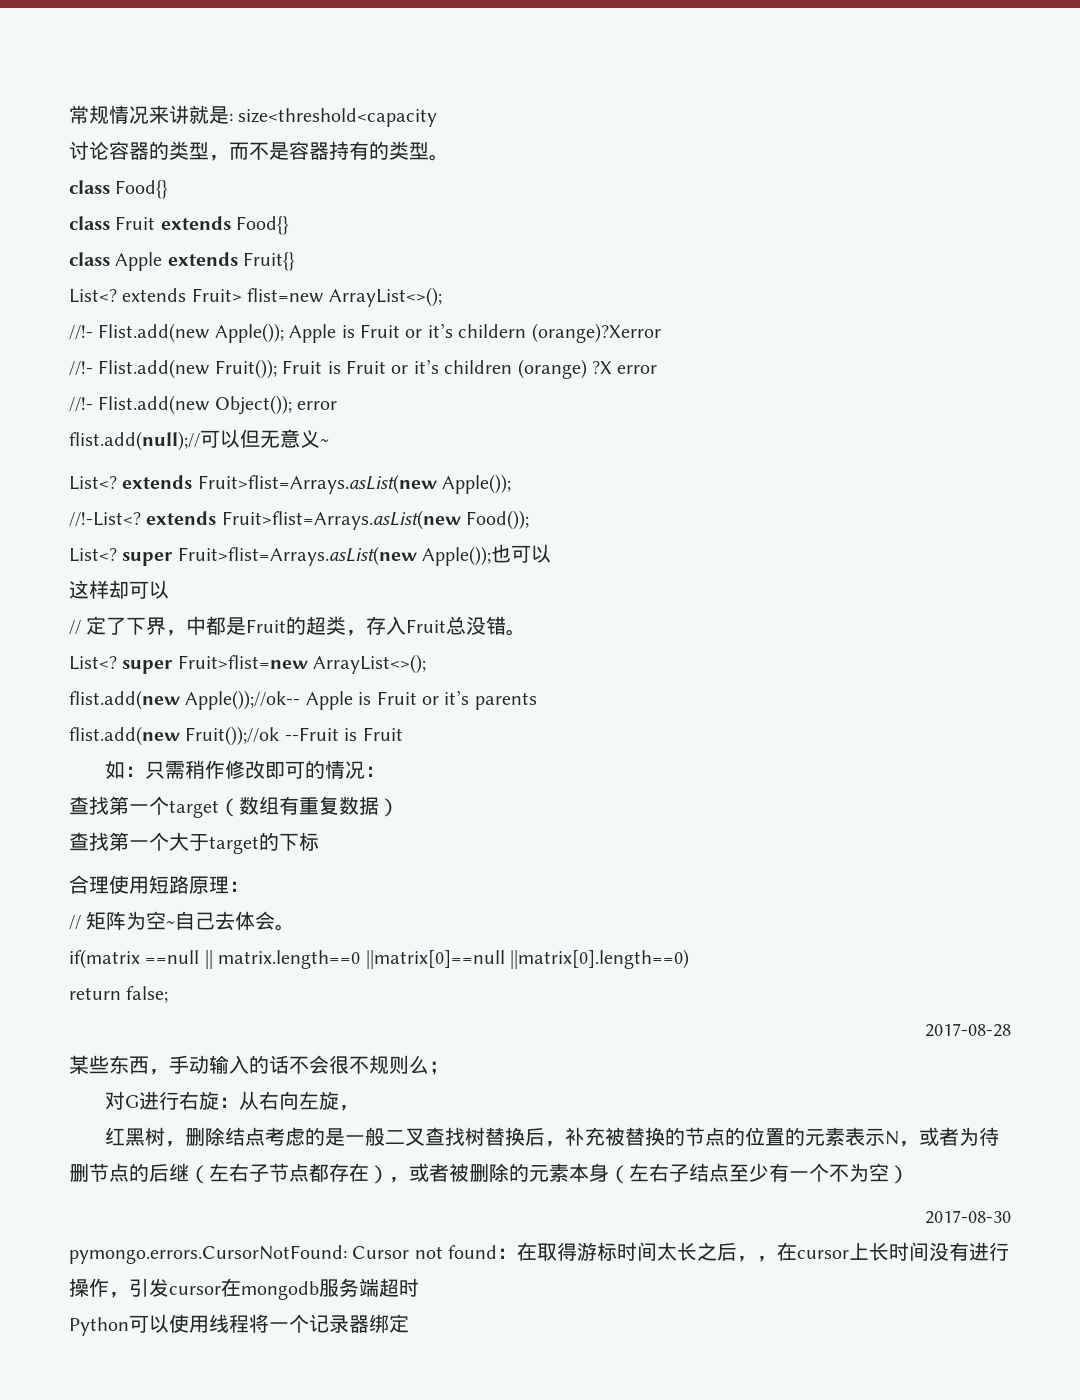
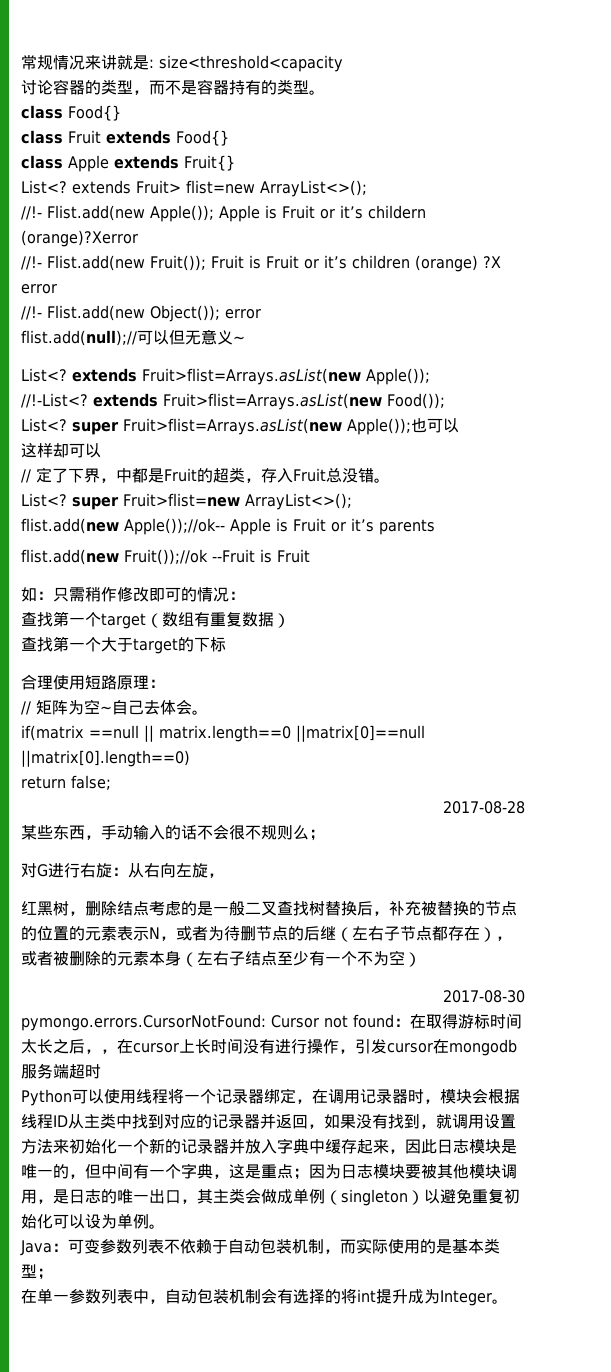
- Python可以使用线程将一个记录器绑定
+ Python可以使用线程将一个记录器绑定，在调用记录器时，模块会根据线程ID从主类中找到对应的记录器并返回，如果没有找到，就调用设置方法来初始化一个新的记录器并放入字典中缓存起来，因此日志模块是唯一的，但中间有一个字典，这是重点；因为日志模块要被其他模块调用，是日志的唯一出口，其主类会做成单例（singleton）以避免重复初始化可以设为单例。
+ Java：可变参数列表不依赖于自动包装机制，而实际使用的是基本类型；
+ 在单一参数列表中，自动包装机制会有选择的将int提升成为Integer。

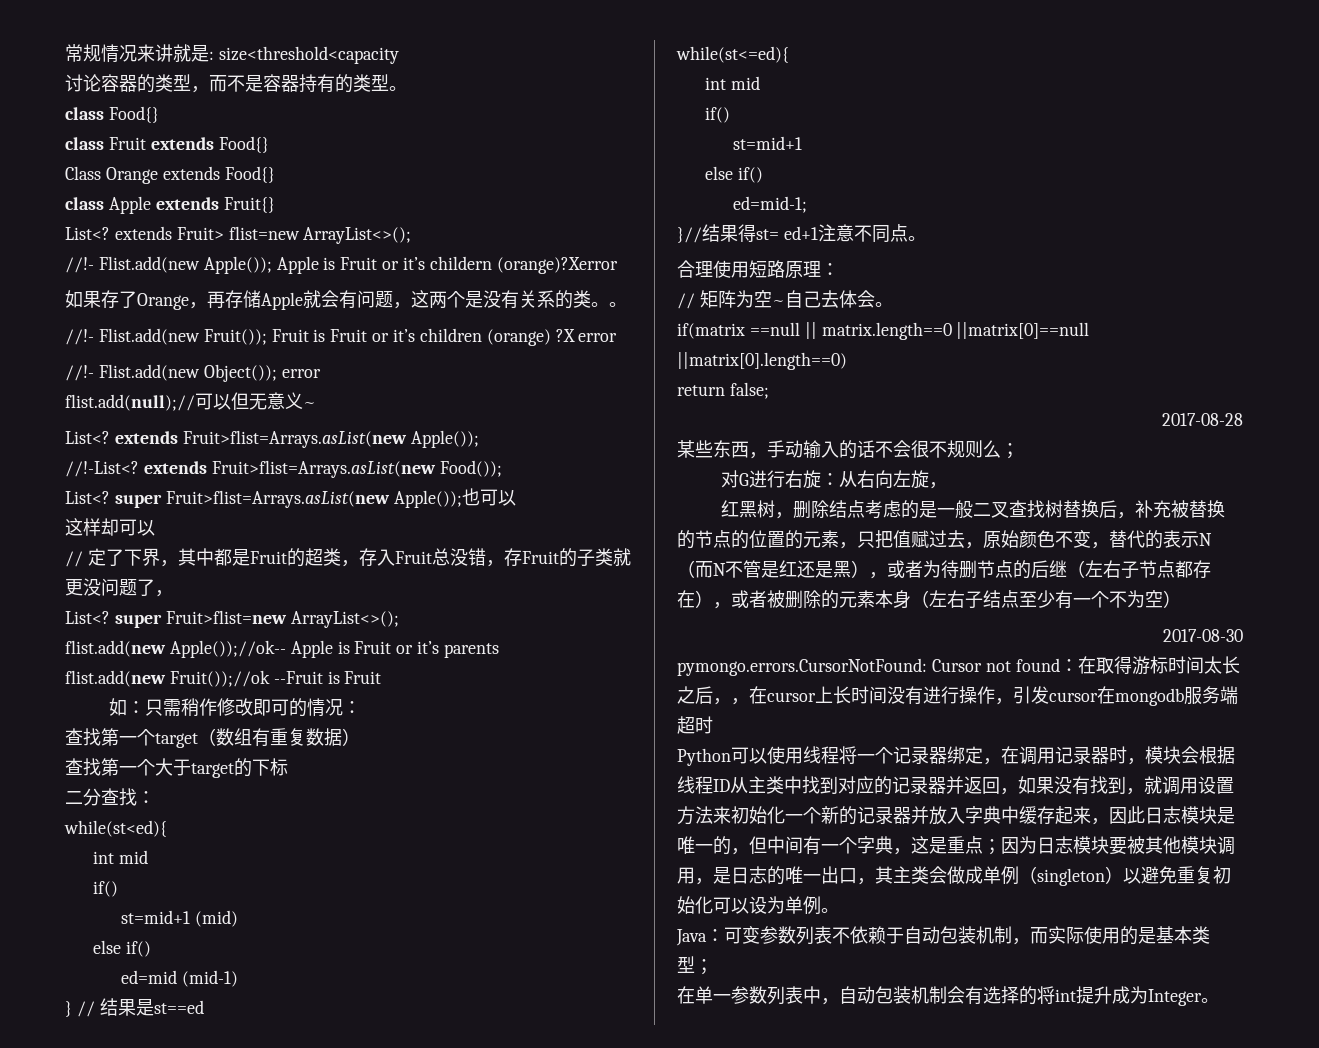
+ Class Orange extends Food{}
+ 如果存了Orange，再存储Apple就会有问题，这两个是没有关系的类。。
- // 定了下界，中都是Fruit的超类，存入Fruit总没错。
+ // 定了下界，其中都是Fruit的超类，存入Fruit总没错，存Fruit的子类就更没问题了，
+ 二分查找：
+ while(st<ed){
+ int mid
+ if()
+ st=mid+1 (mid)
+ else if()
+ ed=mid (mid-1)
+ } // 结果是st==ed
+ while(st<=ed){
+ int mid
+ if()
+ st=mid+1
+ else if()
+ ed=mid-1;
+ }//结果得st= ed+1注意不同点。
- 红黑树，删除结点考虑的是一般二叉查找树替换后，补充被替换的节点的位置的元素表示N，或者为待删节点的后继（左右子节点都存在），或者被删除的元素本身（左右子结点至少有一个不为空）
+ 红黑树，删除结点考虑的是一般二叉查找树替换后，补充被替换的节点的位置的元素，只把值赋过去，原始颜色不变，替代的表示N（而N不管是红还是黑），或者为待删节点的后继（左右子节点都存在），或者被删除的元素本身（左右子结点至少有一个不为空）

